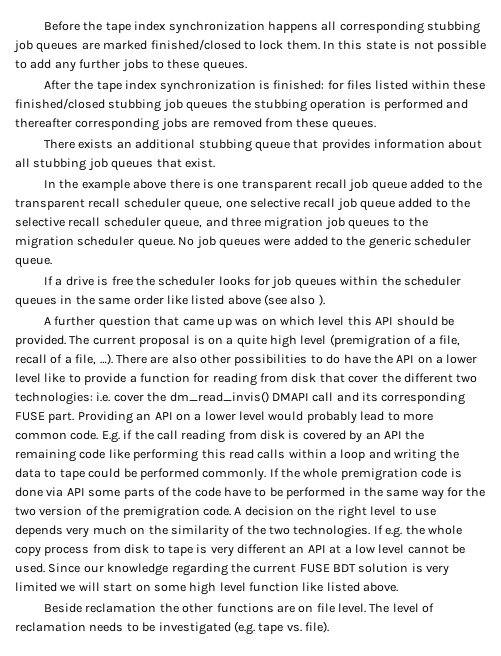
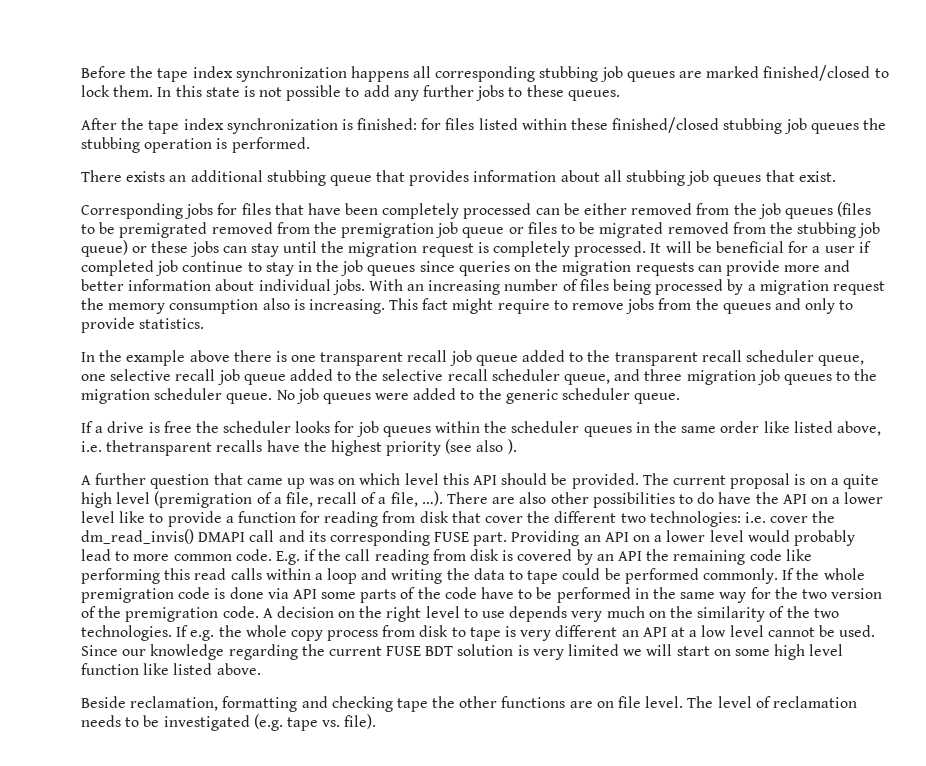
- After the tape index synchronization is finished: for files listed within these finished/closed stubbing job queues the stubbing operation is performed and thereafter corresponding jobs are removed from these queues.
+ After the tape index synchronization is finished: for files listed within these finished/closed stubbing job queues the stubbing operation is performed.
+ Corresponding jobs for files that have been completely processed can be either removed from the job queues (files to be premigrated removed from the premigration job queue or files to be migrated removed from the stubbing job queue) or these jobs can stay until the migration request is completely processed. It will be beneficial for a user if completed job continue to stay in the job queues since queries on the migration requests can provide more and better information about individual jobs. With an increasing number of files being processed by a migration request the memory consumption also is increasing. This fact might require to remove jobs from the queues and only to provide statistics.
- If a drive is free the scheduler looks for job queues within the scheduler queues in the same order like listed above (see also ).
+ If a drive is free the scheduler looks for job queues within the scheduler queues in the same order like listed above, i.e. thetransparent recalls have the highest priority (see also ).
- Beside reclamation the other functions are on file level.
+ Beside reclamation, formatting and checking tape the other functions are on file level.

